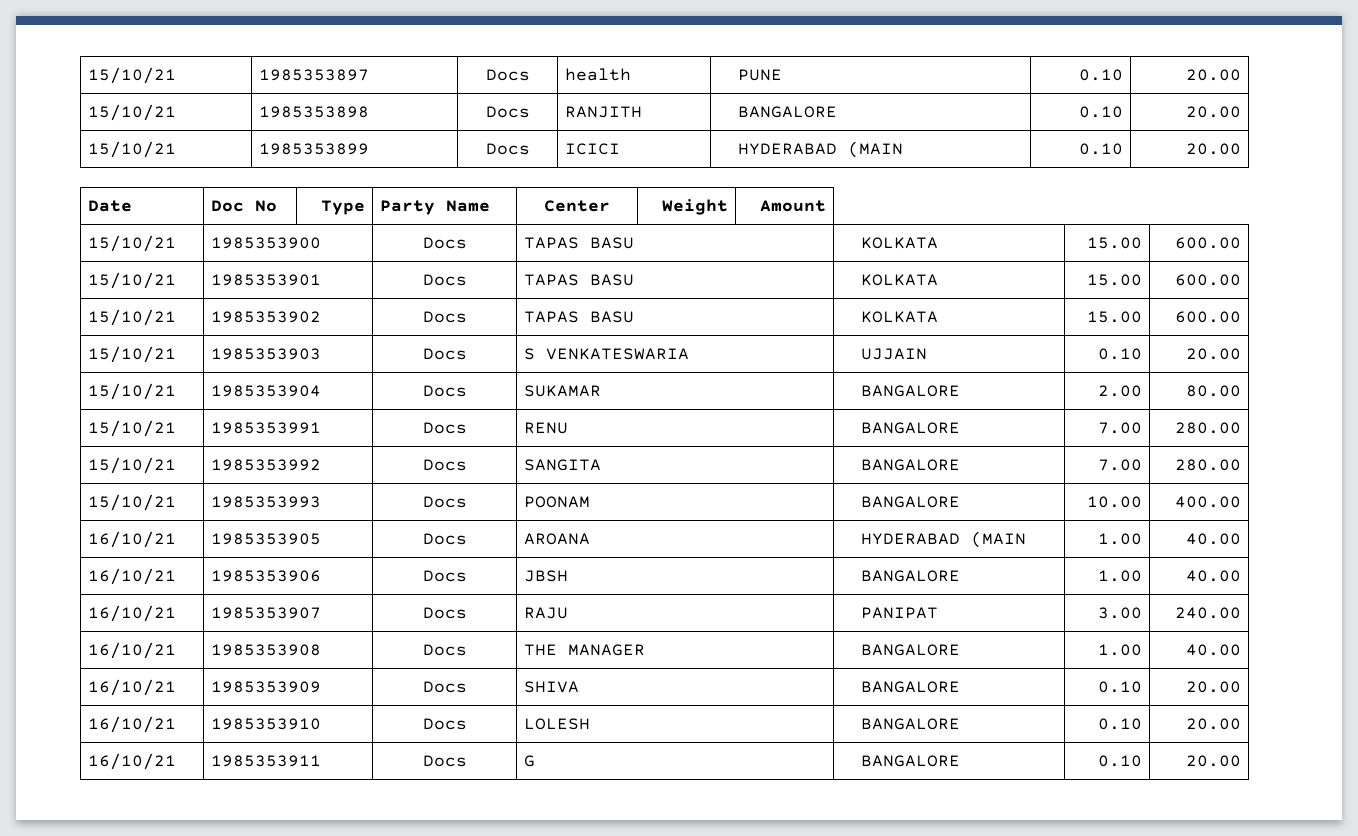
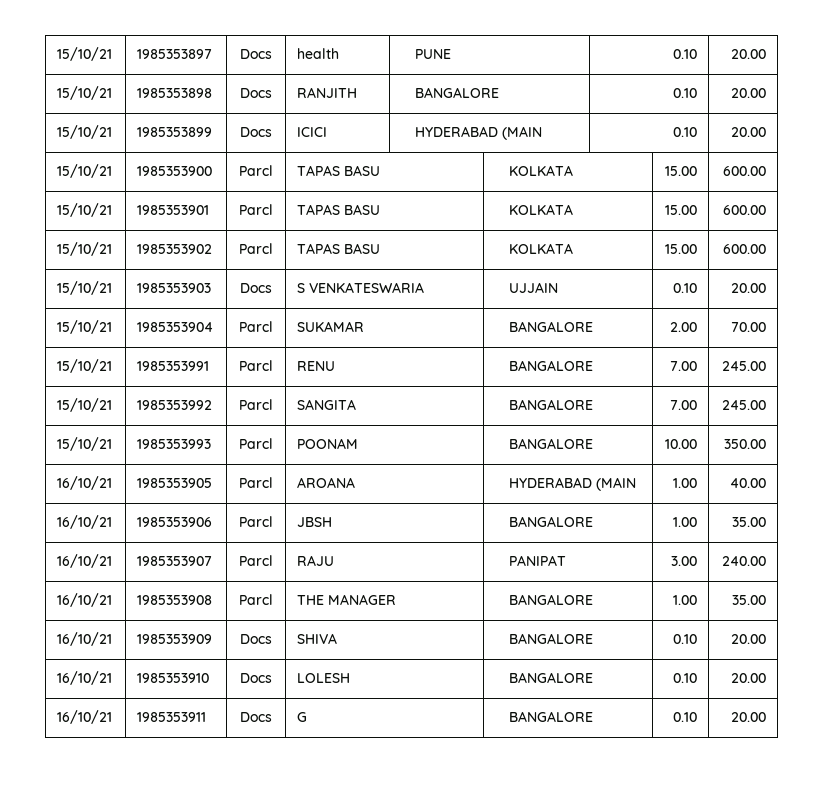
- Date | Doc No | Type | Party Name | Center | Weight | Amount
- 15/10/21 | 1985353900 | Docs | TAPAS BASU | KOLKATA | 15.00 | 600.00
+ 15/10/21 | 1985353900 | Parcl | TAPAS BASU | KOLKATA | 15.00 | 600.00
- 15/10/21 | 1985353901 | Docs | TAPAS BASU | KOLKATA | 15.00 | 600.00
+ 15/10/21 | 1985353901 | Parcl | TAPAS BASU | KOLKATA | 15.00 | 600.00
- 15/10/21 | 1985353902 | Docs | TAPAS BASU | KOLKATA | 15.00 | 600.00
+ 15/10/21 | 1985353902 | Parcl | TAPAS BASU | KOLKATA | 15.00 | 600.00
- 15/10/21 | 1985353904 | Docs | SUKAMAR | BANGALORE | 2.00 | 80.00
+ 15/10/21 | 1985353904 | Parcl | SUKAMAR | BANGALORE | 2.00 | 70.00
- 15/10/21 | 1985353991 | Docs | RENU | BANGALORE | 7.00 | 280.00
+ 15/10/21 | 1985353991 | Parcl | RENU | BANGALORE | 7.00 | 245.00
- 15/10/21 | 1985353992 | Docs | SANGITA | BANGALORE | 7.00 | 280.00
+ 15/10/21 | 1985353992 | Parcl | SANGITA | BANGALORE | 7.00 | 245.00
- 15/10/21 | 1985353993 | Docs | POONAM | BANGALORE | 10.00 | 400.00
+ 15/10/21 | 1985353993 | Parcl | POONAM | BANGALORE | 10.00 | 350.00
- 16/10/21 | 1985353905 | Docs | AROANA | HYDERABAD (MAIN | 1.00 | 40.00
+ 16/10/21 | 1985353905 | Parcl | AROANA | HYDERABAD (MAIN | 1.00 | 40.00
- 16/10/21 | 1985353906 | Docs | JBSH | BANGALORE | 1.00 | 40.00
+ 16/10/21 | 1985353906 | Parcl | JBSH | BANGALORE | 1.00 | 35.00
- 16/10/21 | 1985353907 | Docs | RAJU | PANIPAT | 3.00 | 240.00
+ 16/10/21 | 1985353907 | Parcl | RAJU | PANIPAT | 3.00 | 240.00
- 16/10/21 | 1985353908 | Docs | THE MANAGER | BANGALORE | 1.00 | 40.00
+ 16/10/21 | 1985353908 | Parcl | THE MANAGER | BANGALORE | 1.00 | 35.00

